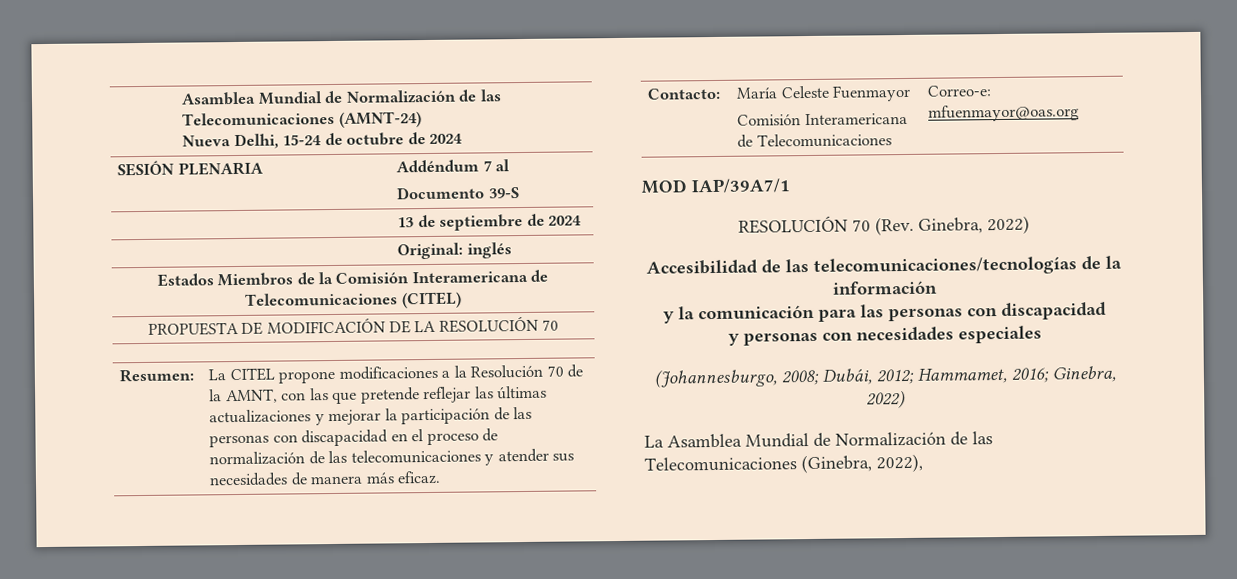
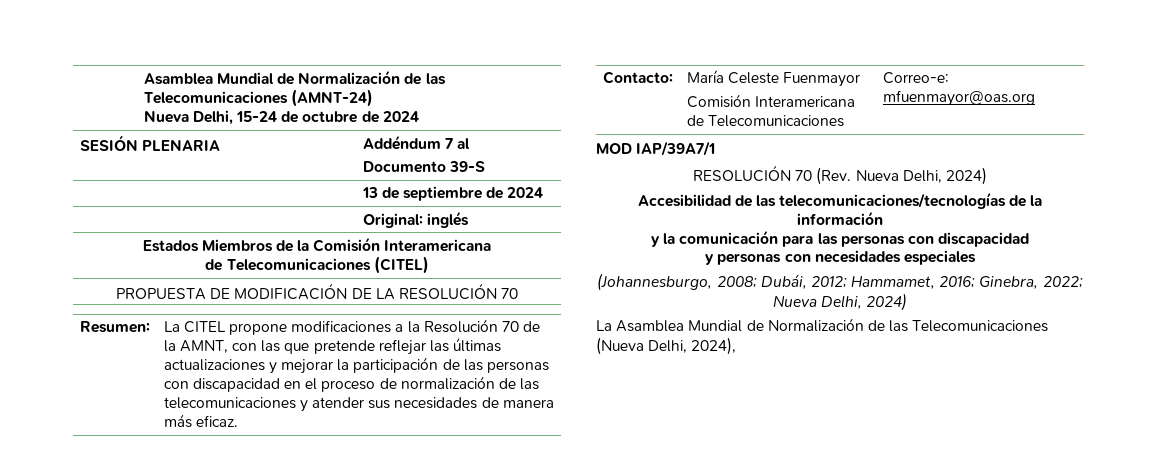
- Estados Miembros de la Comisión Interamericana de Telecomunicaciones (CITEL)
+ Estados Miembros de la Comisión Interamericana
+ de Telecomunicaciones (CITEL)
- RESOLUCIÓN 70 (Rev. Ginebra, 2022)
+ RESOLUCIÓN 70 (Rev. Nueva Delhi, 2024)
- (Johannesburgo, 2008; Dubái, 2012; Hammamet, 2016; Ginebra, 2022)
+ (Johannesburgo, 2008; Dubái, 2012; Hammamet, 2016; Ginebra, 2022; Nueva Delhi, 2024)
- La Asamblea Mundial de Normalización de las Telecomunicaciones (Ginebra, 2022),
+ La Asamblea Mundial de Normalización de las Telecomunicaciones (Nueva Delhi, 2024),

